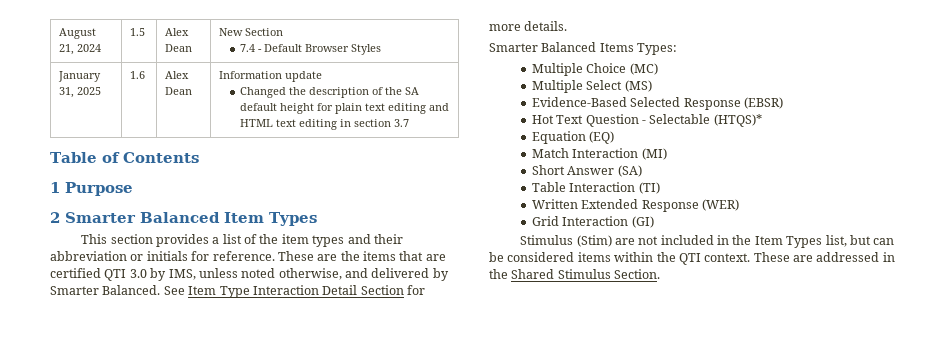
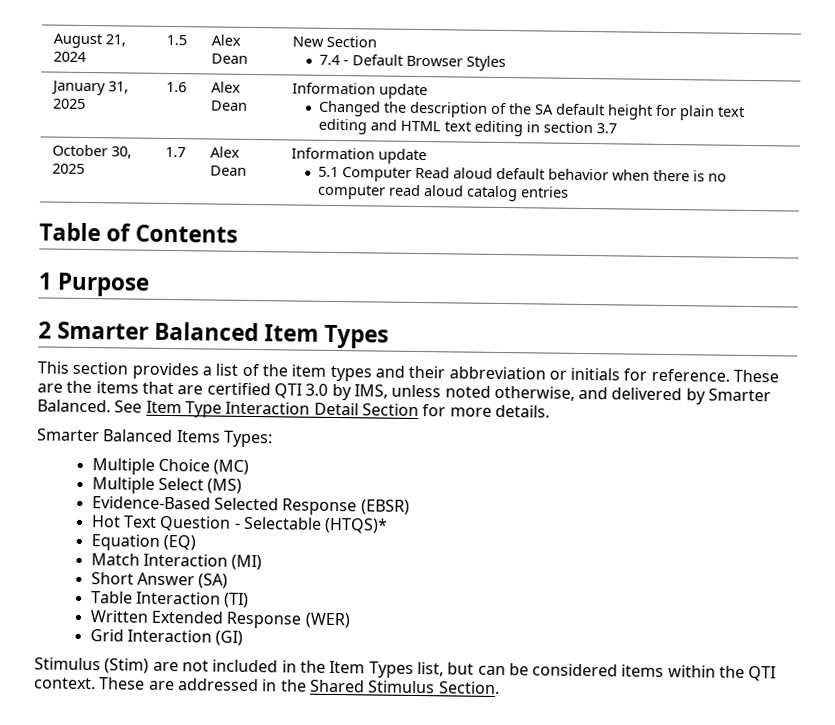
+ October 30, 2025 | 1.7 | Alex Dean | Information update
+ 5.1 Computer Read aloud default behavior when there is no computer read aloud catalog entries

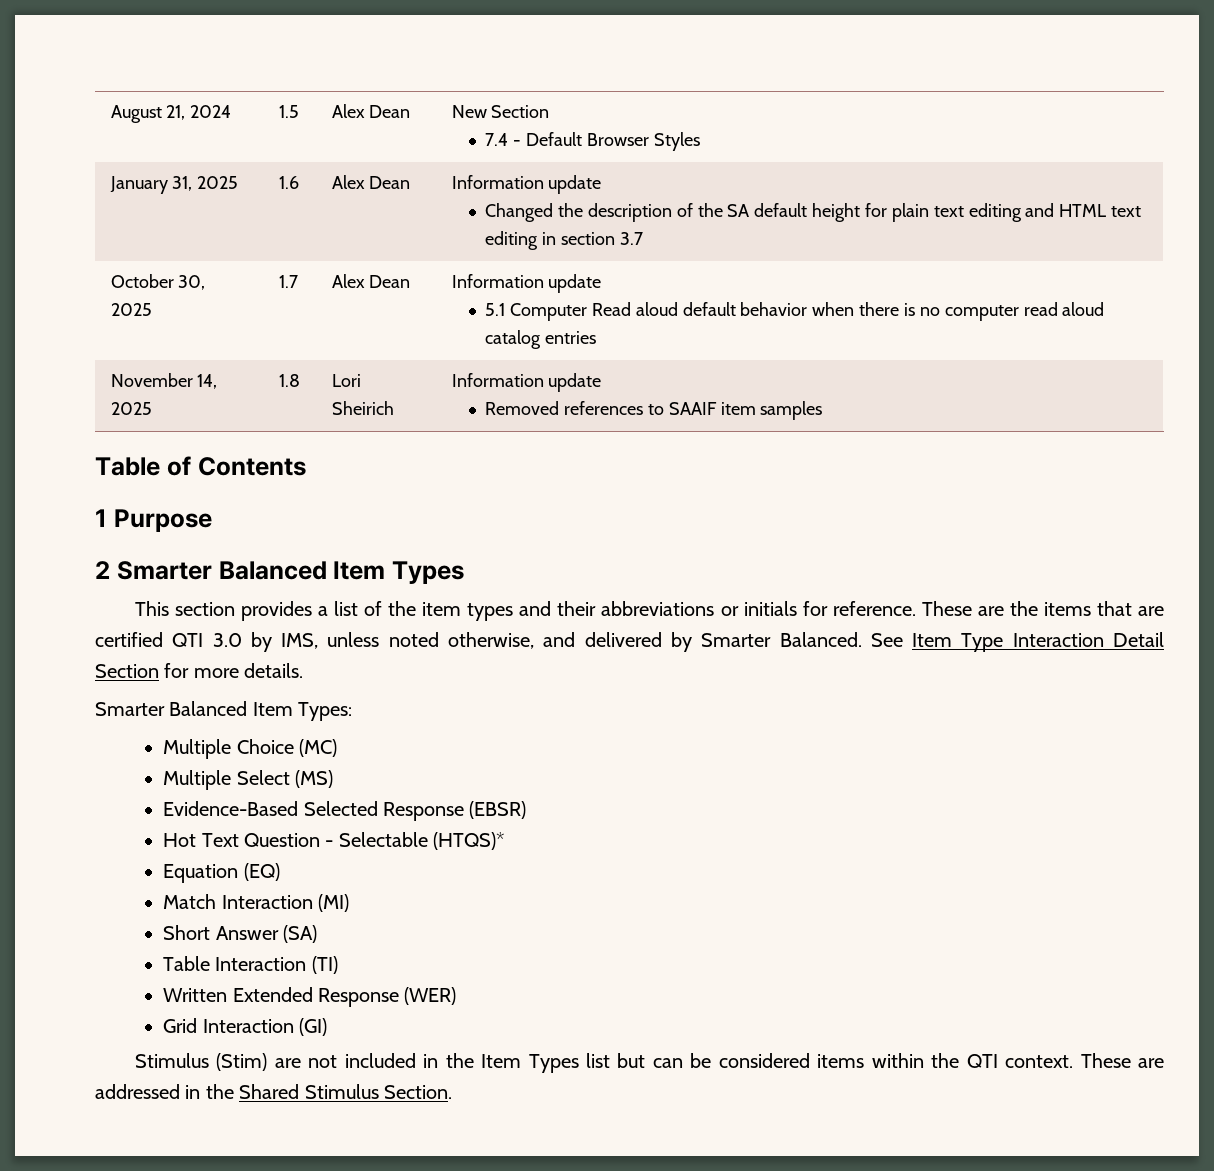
+ November 14, 2025 | 1.8 | Lori Sheirich | Information update
+ Removed references to SAAIF item samples
- This section provides a list of the item types and their abbreviation or initials for reference.
+ This section provides a list of the item types and their abbreviations or initials for reference.
- Smarter Balanced Items Types:
+ Smarter Balanced Item Types:
- Stimulus (Stim) are not included in the Item Types list, but can be considered items within the QTI context.
+ Stimulus (Stim) are not included in the Item Types list but can be considered items within the QTI context.

